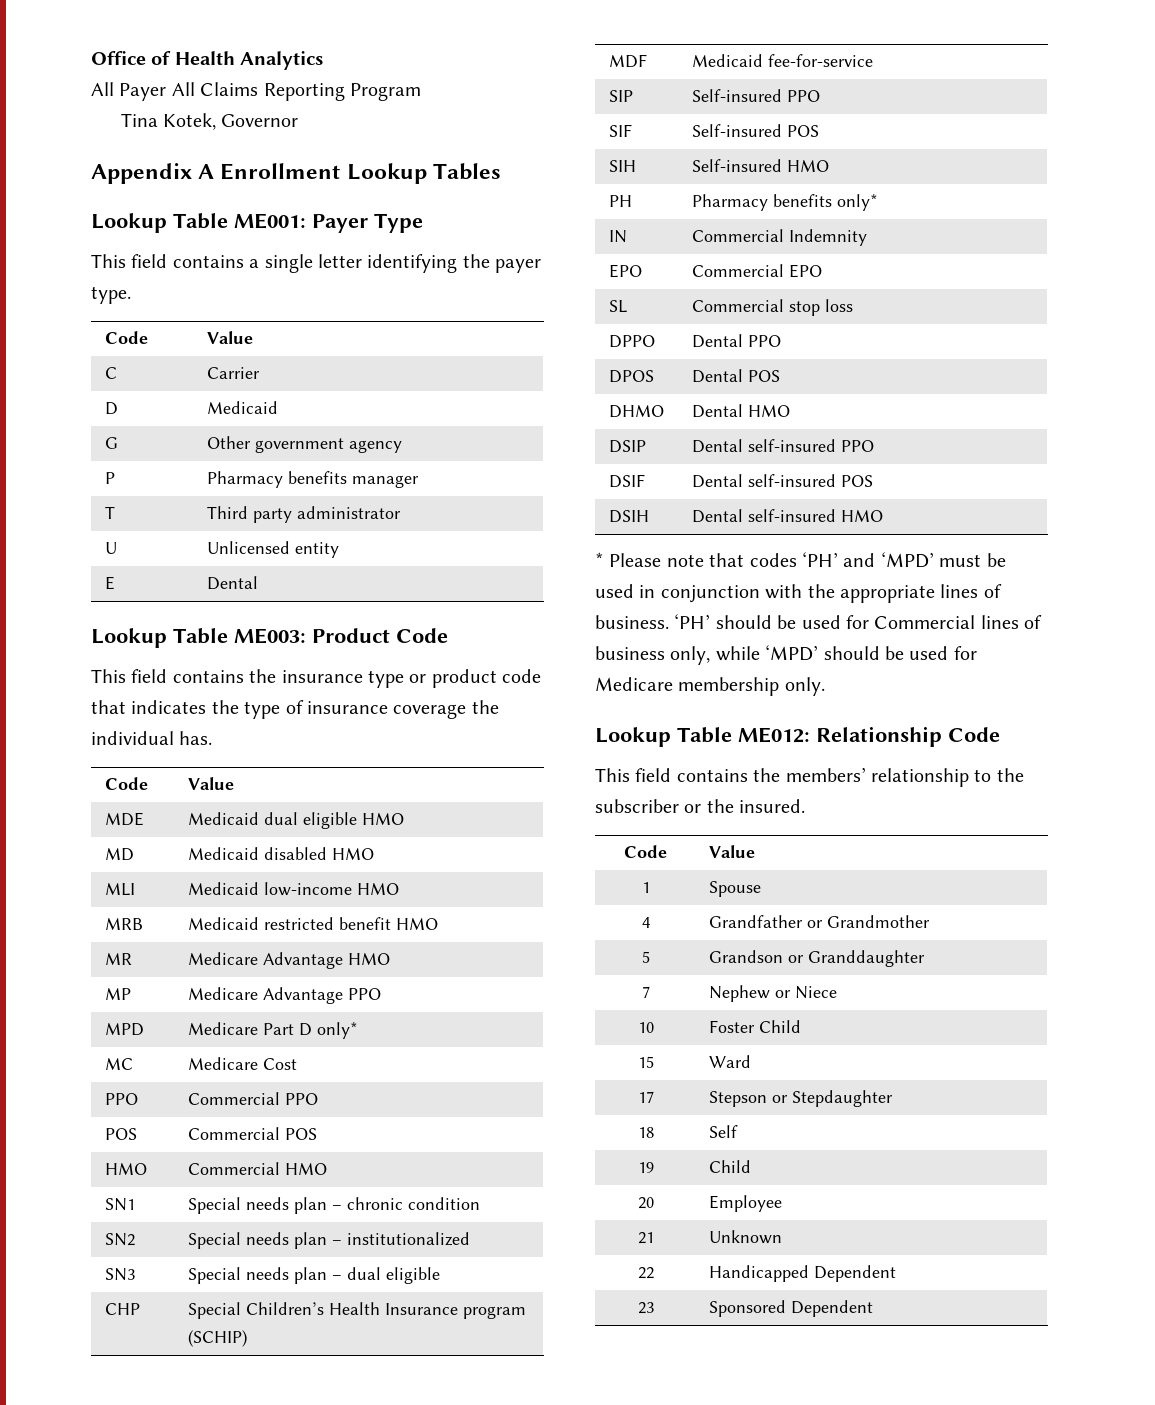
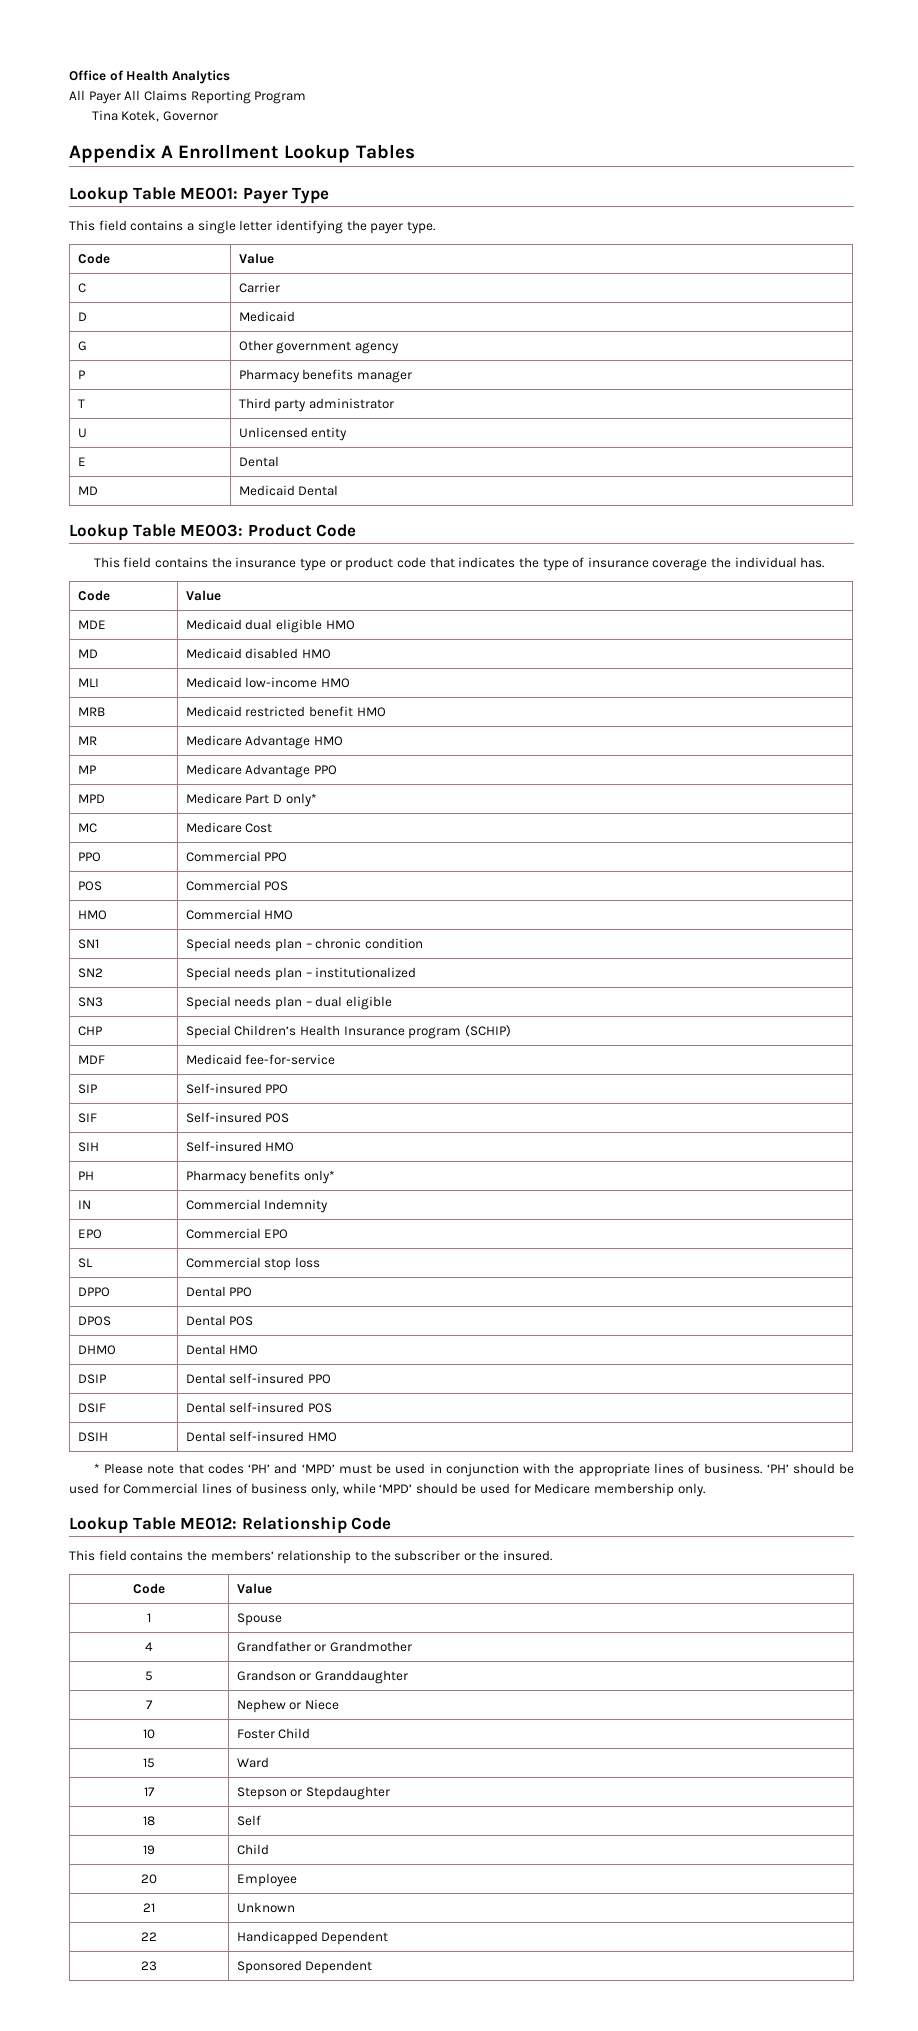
+ MD | Medicaid Dental

